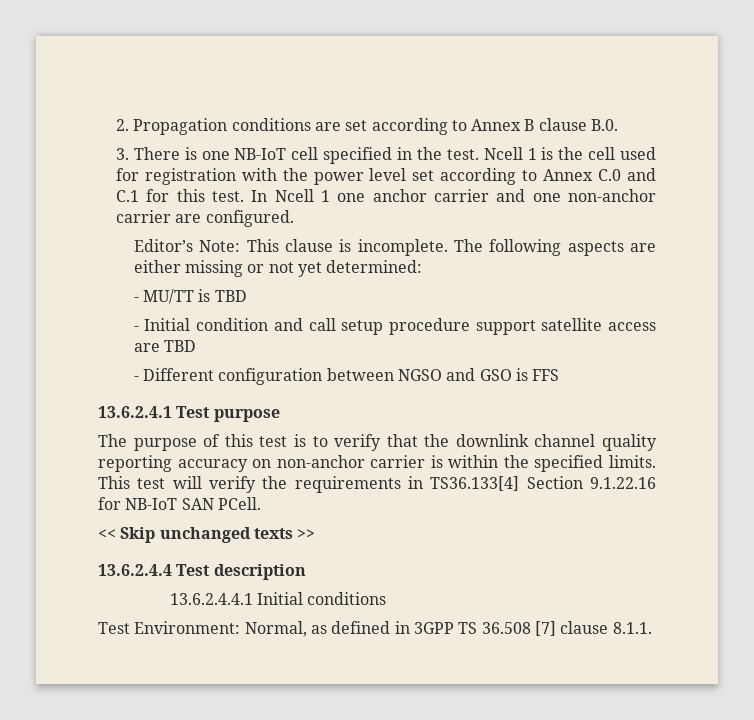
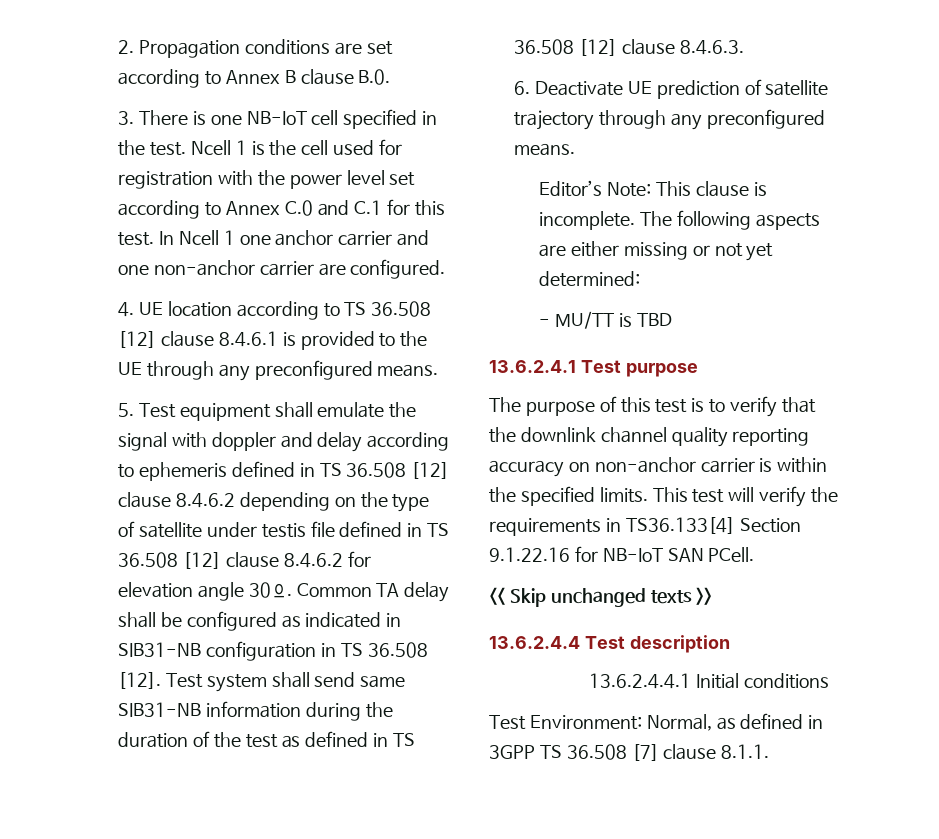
+ 4. UE location according to TS 36.508 [12] clause 8.4.6.1 is provided to the UE through any preconfigured means.
+ 5. Test equipment shall emulate the signal with doppler and delay according to ephemeris defined in TS 36.508 [12] clause 8.4.6.2 depending on the type of satellite under testis file defined in TS 36.508 [12] clause 8.4.6.2 for elevation angle 30º. Common TA delay shall be configured as indicated in SIB31-NB configuration in TS 36.508 [12]. Test system shall send same SIB31-NB information during the duration of the test as defined in TS 36.508 [12] clause 8.4.6.3.
+ 6. Deactivate UE prediction of satellite trajectory through any preconfigured means.
- - Initial condition and call setup procedure support satellite access are TBD
- - Different configuration between NGSO and GSO is FFS

